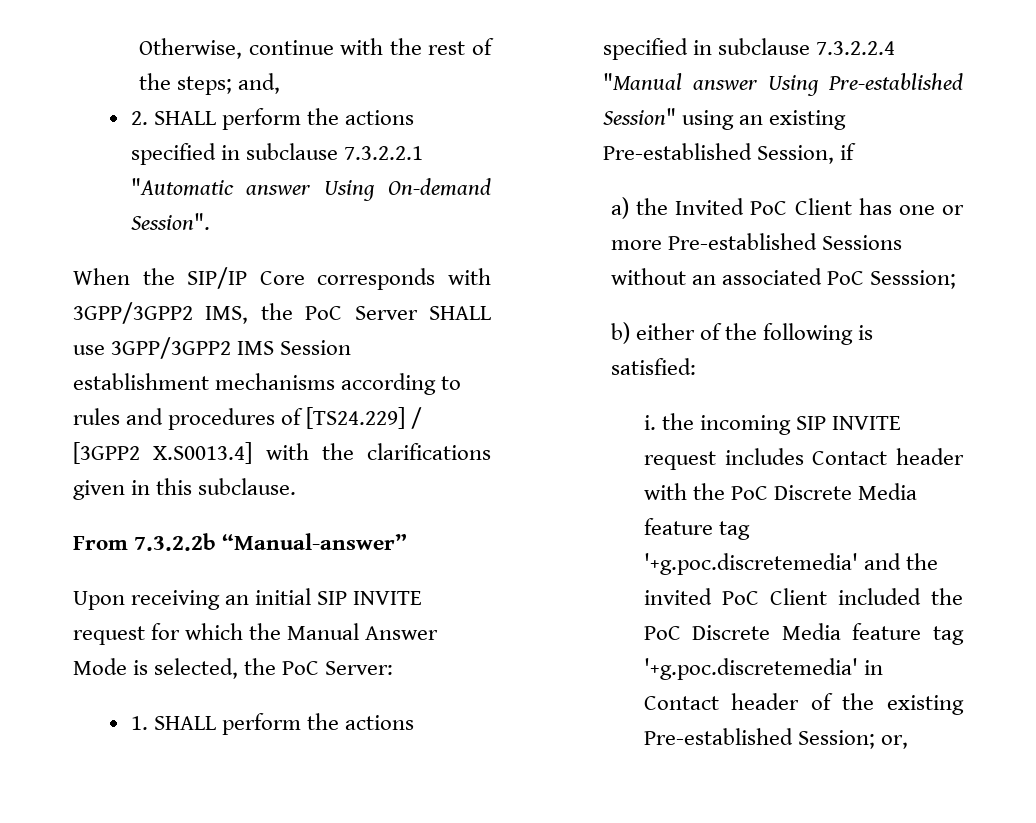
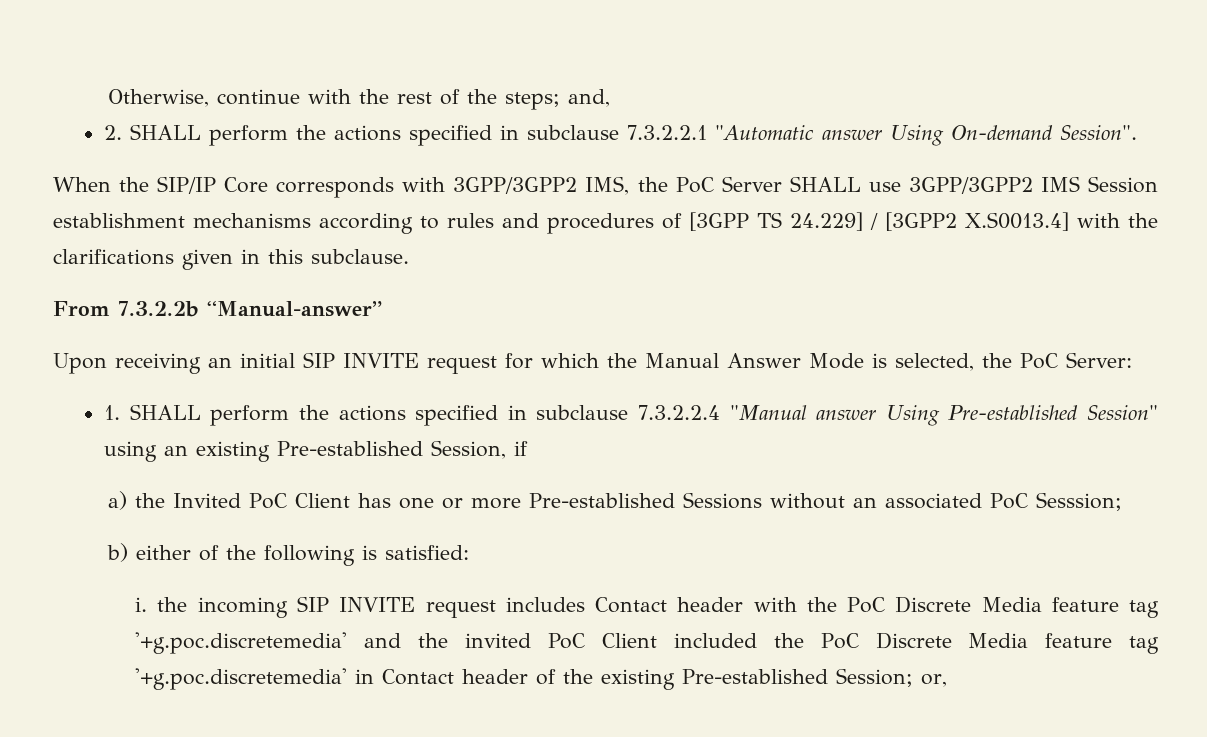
- When the SIP/IP Core corresponds with 3GPP/3GPP2 IMS, the PoC Server SHALL use 3GPP/3GPP2 IMS Session establishment mechanisms according to rules and procedures of [TS24.229] / [3GPP2 X.S0013.4] with the clarifications given in this subclause.
+ When the SIP/IP Core corresponds with 3GPP/3GPP2 IMS, the PoC Server SHALL use 3GPP/3GPP2 IMS Session establishment mechanisms according to rules and procedures of [3GPP TS 24.229] / [3GPP2 X.S0013.4] with the clarifications given in this subclause.

